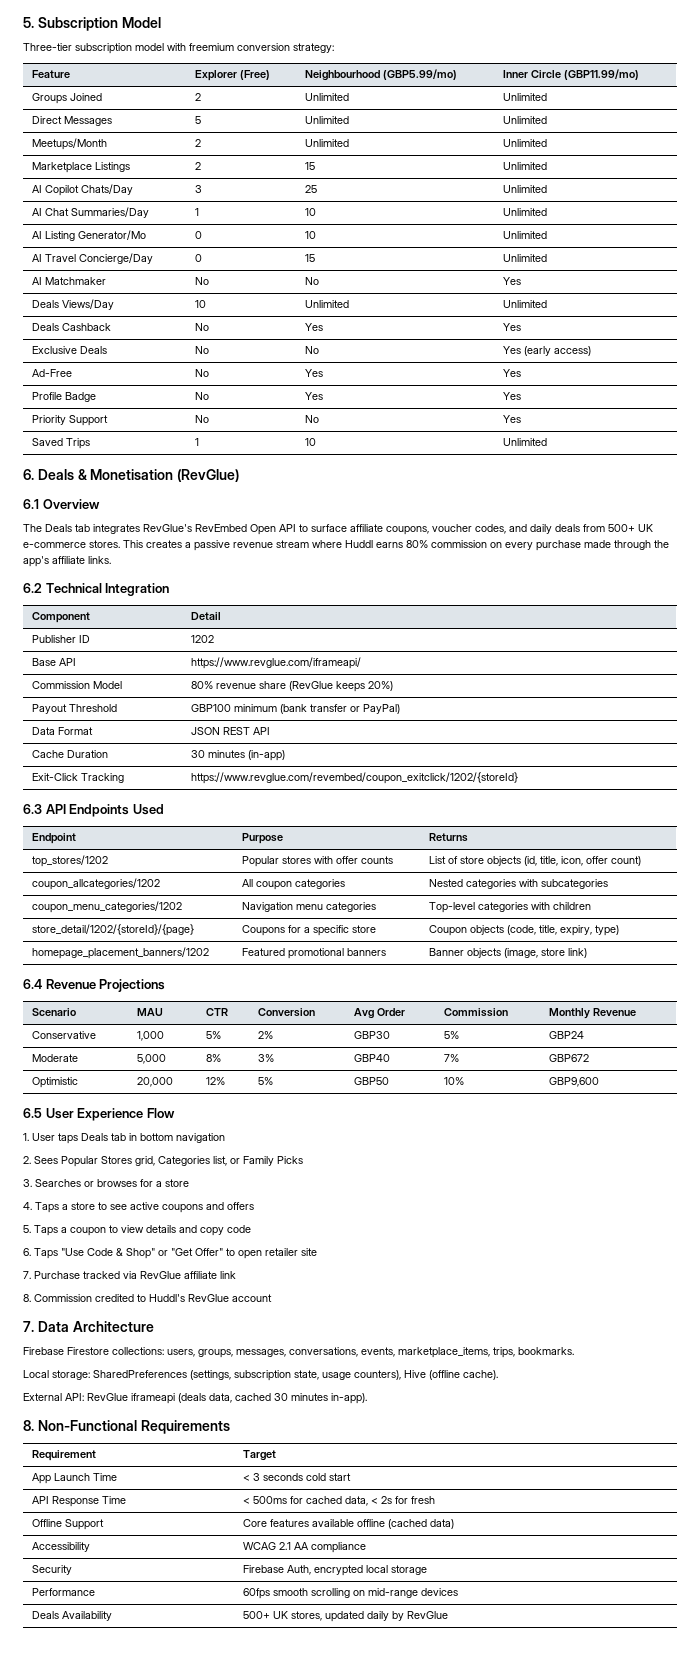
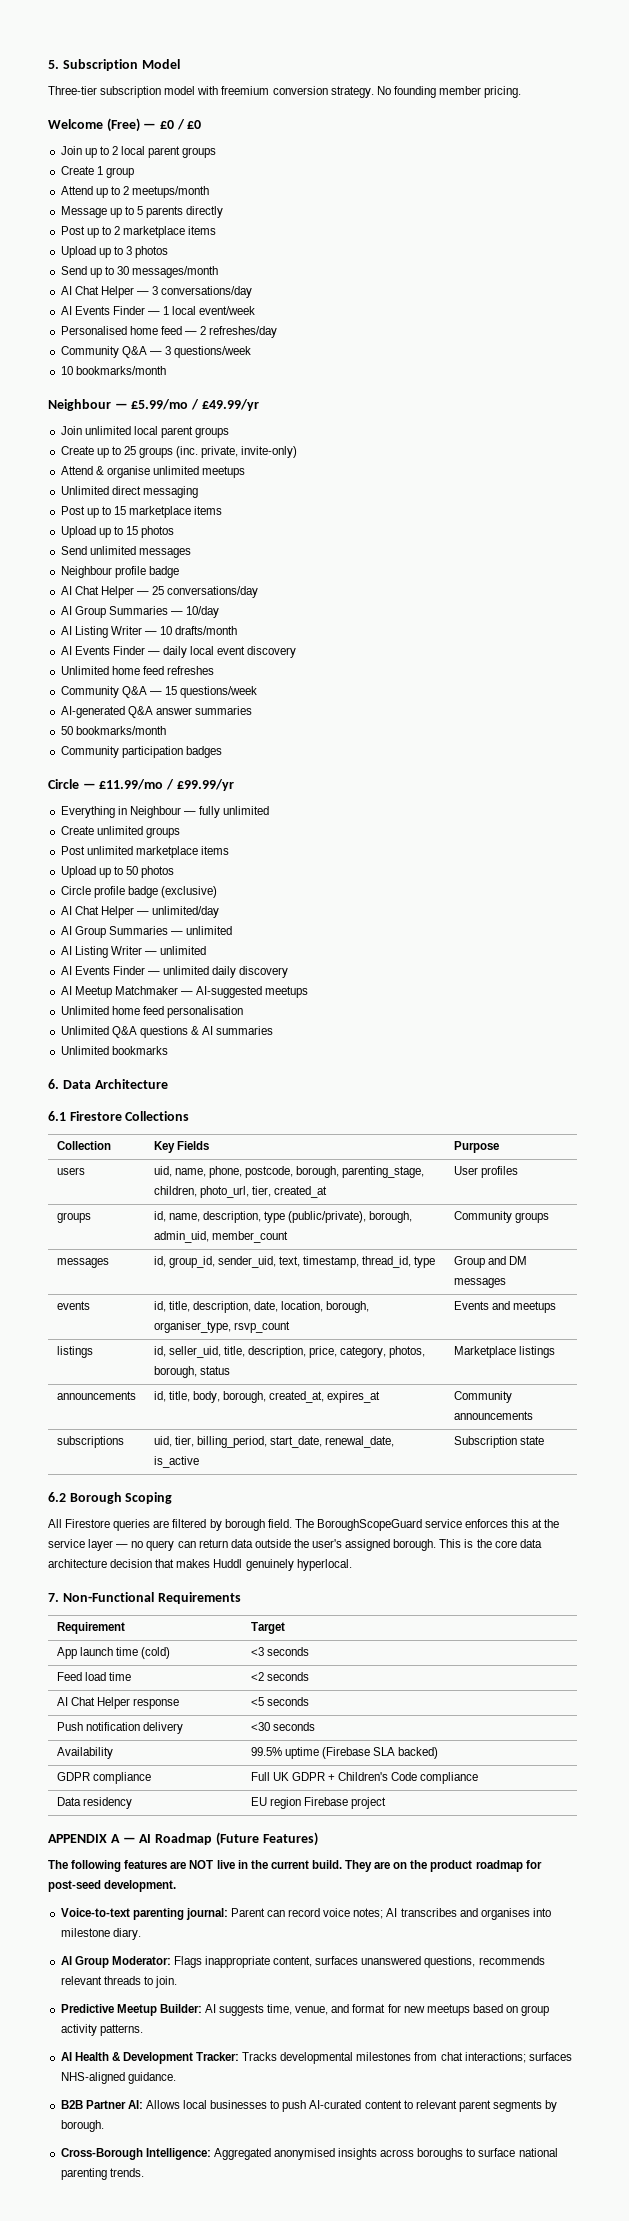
- Three-tier subscription model with freemium conversion strategy:
- Feature | Explorer (Free) | Neighbourhood (GBP5.99/mo) | Inner Circle (GBP11.99/mo)
- Groups Joined | 2 | Unlimited | Unlimited
- Direct Messages | 5 | Unlimited | Unlimited
- Meetups/Month | 2 | Unlimited | Unlimited
- Marketplace Listings | 2 | 15 | Unlimited
- AI Copilot Chats/Day | 3 | 25 | Unlimited
- AI Chat Summaries/Day | 1 | 10 | Unlimited
- AI Listing Generator/Mo | 0 | 10 | Unlimited
- AI Travel Concierge/Day | 0 | 15 | Unlimited
- AI Matchmaker | No | No | Yes
- Deals Views/Day | 10 | Unlimited | Unlimited
- Deals Cashback | No | Yes | Yes
- Exclusive Deals | No | No | Yes (early access)
- Ad-Free | No | Yes | Yes
- Profile Badge | No | Yes | Yes
- Priority Support | No | No | Yes
- Saved Trips | 1 | 10 | Unlimited
- 6. Deals & Monetisation (RevGlue)
- 6.1 Overview
- The Deals tab integrates RevGlue's RevEmbed Open API to surface affiliate coupons, voucher codes, and daily deals from 500+ UK e-commerce stores. This creates a passive revenue stream where Huddl earns 80% commission on every purchase made through the app's affiliate links.
- 6.2 Technical Integration
- Component | Detail
- Publisher ID | 1202
- Base API | https://www.revglue.com/iframeapi/
- Commission Model | 80% revenue share (RevGlue keeps 20%)
- Payout Threshold | GBP100 minimum (bank transfer or PayPal)
- Data Format | JSON REST API
- Cache Duration | 30 minutes (in-app)
- Exit-Click Tracking | https://www.revglue.com/revembed/coupon_exitclick/1202/{storeId}
- 6.3 API Endpoints Used
- Endpoint | Purpose | Returns
- top_stores/1202 | Popular stores with offer counts | List of store objects (id, title, icon, offer count)
- coupon_allcategories/1202 | All coupon categories | Nested categories with subcategories
- coupon_menu_categories/1202 | Navigation menu categories | Top-level categories with children
- store_detail/1202/{storeId}/{page} | Coupons for a specific store | Coupon objects (code, title, expiry, type)
- homepage_placement_banners/1202 | Featured promotional banners | Banner objects (image, store link)
- 6.4 Revenue Projections
- Scenario | MAU | CTR | Conversion | Avg Order | Commission | Monthly Revenue
- Conservative | 1,000 | 5% | 2% | GBP30 | 5% | GBP24
- Moderate | 5,000 | 8% | 3% | GBP40 | 7% | GBP672
- Optimistic | 20,000 | 12% | 5% | GBP50 | 10% | GBP9,600
- 6.5 User Experience Flow
- 1. User taps Deals tab in bottom navigation
- 2. Sees Popular Stores grid, Categories list, or Family Picks
- 3. Searches or browses for a store
- 4. Taps a store to see active coupons and offers
- 5. Taps a coupon to view details and copy code
- 6. Taps "Use Code & Shop" or "Get Offer" to open retailer site
- 7. Purchase tracked via RevGlue affiliate link
- 8. Commission credited to Huddl's RevGlue account
- 7. Data Architecture
- Firebase Firestore collections: users, groups, messages, conversations, events, marketplace_items, trips, bookmarks.
- Local storage: SharedPreferences (settings, subscription state, usage counters), Hive (offline cache).
- External API: RevGlue iframeapi (deals data, cached 30 minutes in-app).
- 8. Non-Functional Requirements
+ Three-tier subscription model with freemium conversion strategy. No founding member pricing.
+ Welcome (Free) — £0 / £0
+ Join up to 2 local parent groups
+ Create 1 group
+ Attend up to 2 meetups/month
+ Message up to 5 parents directly
+ Post up to 2 marketplace items
+ Upload up to 3 photos
+ Send up to 30 messages/month
+ AI Chat Helper — 3 conversations/day
+ AI Events Finder — 1 local event/week
+ Personalised home feed — 2 refreshes/day
+ Community Q&A — 3 questions/week
+ 10 bookmarks/month
+ Neighbour — £5.99/mo / £49.99/yr
+ Join unlimited local parent groups
+ Create up to 25 groups (inc. private, invite-only)
+ Attend & organise unlimited meetups
+ Unlimited direct messaging
+ Post up to 15 marketplace items
+ Upload up to 15 photos
+ Send unlimited messages
+ Neighbour profile badge
+ AI Chat Helper — 25 conversations/day
+ AI Group Summaries — 10/day
+ AI Listing Writer — 10 drafts/month
+ AI Events Finder — daily local event discovery
+ Unlimited home feed refreshes
+ Community Q&A — 15 questions/week
+ AI-generated Q&A answer summaries
+ 50 bookmarks/month
+ Community participation badges
+ Circle — £11.99/mo / £99.99/yr
+ Everything in Neighbour — fully unlimited
+ Create unlimited groups
+ Post unlimited marketplace items
+ Upload up to 50 photos
+ Circle profile badge (exclusive)
+ AI Chat Helper — unlimited/day
+ AI Group Summaries — unlimited
+ AI Listing Writer — unlimited
+ AI Events Finder — unlimited daily discovery
+ AI Meetup Matchmaker — AI-suggested meetups
+ Unlimited home feed personalisation
+ Unlimited Q&A questions & AI summaries
+ Unlimited bookmarks
+ 6. Data Architecture
+ 6.1 Firestore Collections
+ Collection | Key Fields | Purpose
+ users | uid, name, phone, postcode, borough, parenting_stage, children, photo_url, tier, created_at | User profiles
+ groups | id, name, description, type (public/private), borough, admin_uid, member_count | Community groups
+ messages | id, group_id, sender_uid, text, timestamp, thread_id, type | Group and DM messages
+ events | id, title, description, date, location, borough, organiser_type, rsvp_count | Events and meetups
+ listings | id, seller_uid, title, description, price, category, photos, borough, status | Marketplace listings
+ announcements | id, title, body, borough, created_at, expires_at | Community announcements
+ subscriptions | uid, tier, billing_period, start_date, renewal_date, is_active | Subscription state
+ 6.2 Borough Scoping
+ All Firestore queries are filtered by borough field. The BoroughScopeGuard service enforces this at the service layer — no query can return data outside the user's assigned borough. This is the core data architecture decision that makes Huddl genuinely hyperlocal.
+ 7. Non-Functional Requirements
- App Launch Time | < 3 seconds cold start
- API Response Time | < 500ms for cached data, < 2s for fresh
- Offline Support | Core features available offline (cached data)
- Accessibility | WCAG 2.1 AA compliance
- Security | Firebase Auth, encrypted local storage
- Performance | 60fps smooth scrolling on mid-range devices
- Deals Availability | 500+ UK stores, updated daily by RevGlue
+ App launch time (cold) | <3 seconds
+ Feed load time | <2 seconds
+ AI Chat Helper response | <5 seconds
+ Push notification delivery | <30 seconds
+ Availability | 99.5% uptime (Firebase SLA backed)
+ GDPR compliance | Full UK GDPR + Children's Code compliance
+ Data residency | EU region Firebase project
+ APPENDIX A — AI Roadmap (Future Features)
+ The following features are NOT live in the current build. They are on the product roadmap for post-seed development.
+ Voice-to-text parenting journal: Parent can record voice notes; AI transcribes and organises into milestone diary.
+ AI Group Moderator: Flags inappropriate content, surfaces unanswered questions, recommends relevant threads to join.
+ Predictive Meetup Builder: AI suggests time, venue, and format for new meetups based on group activity patterns.
+ AI Health & Development Tracker: Tracks developmental milestones from chat interactions; surfaces NHS-aligned guidance.
+ B2B Partner AI: Allows local businesses to push AI-curated content to relevant parent segments by borough.
+ Cross-Borough Intelligence: Aggregated anonymised insights across boroughs to surface national parenting trends.

